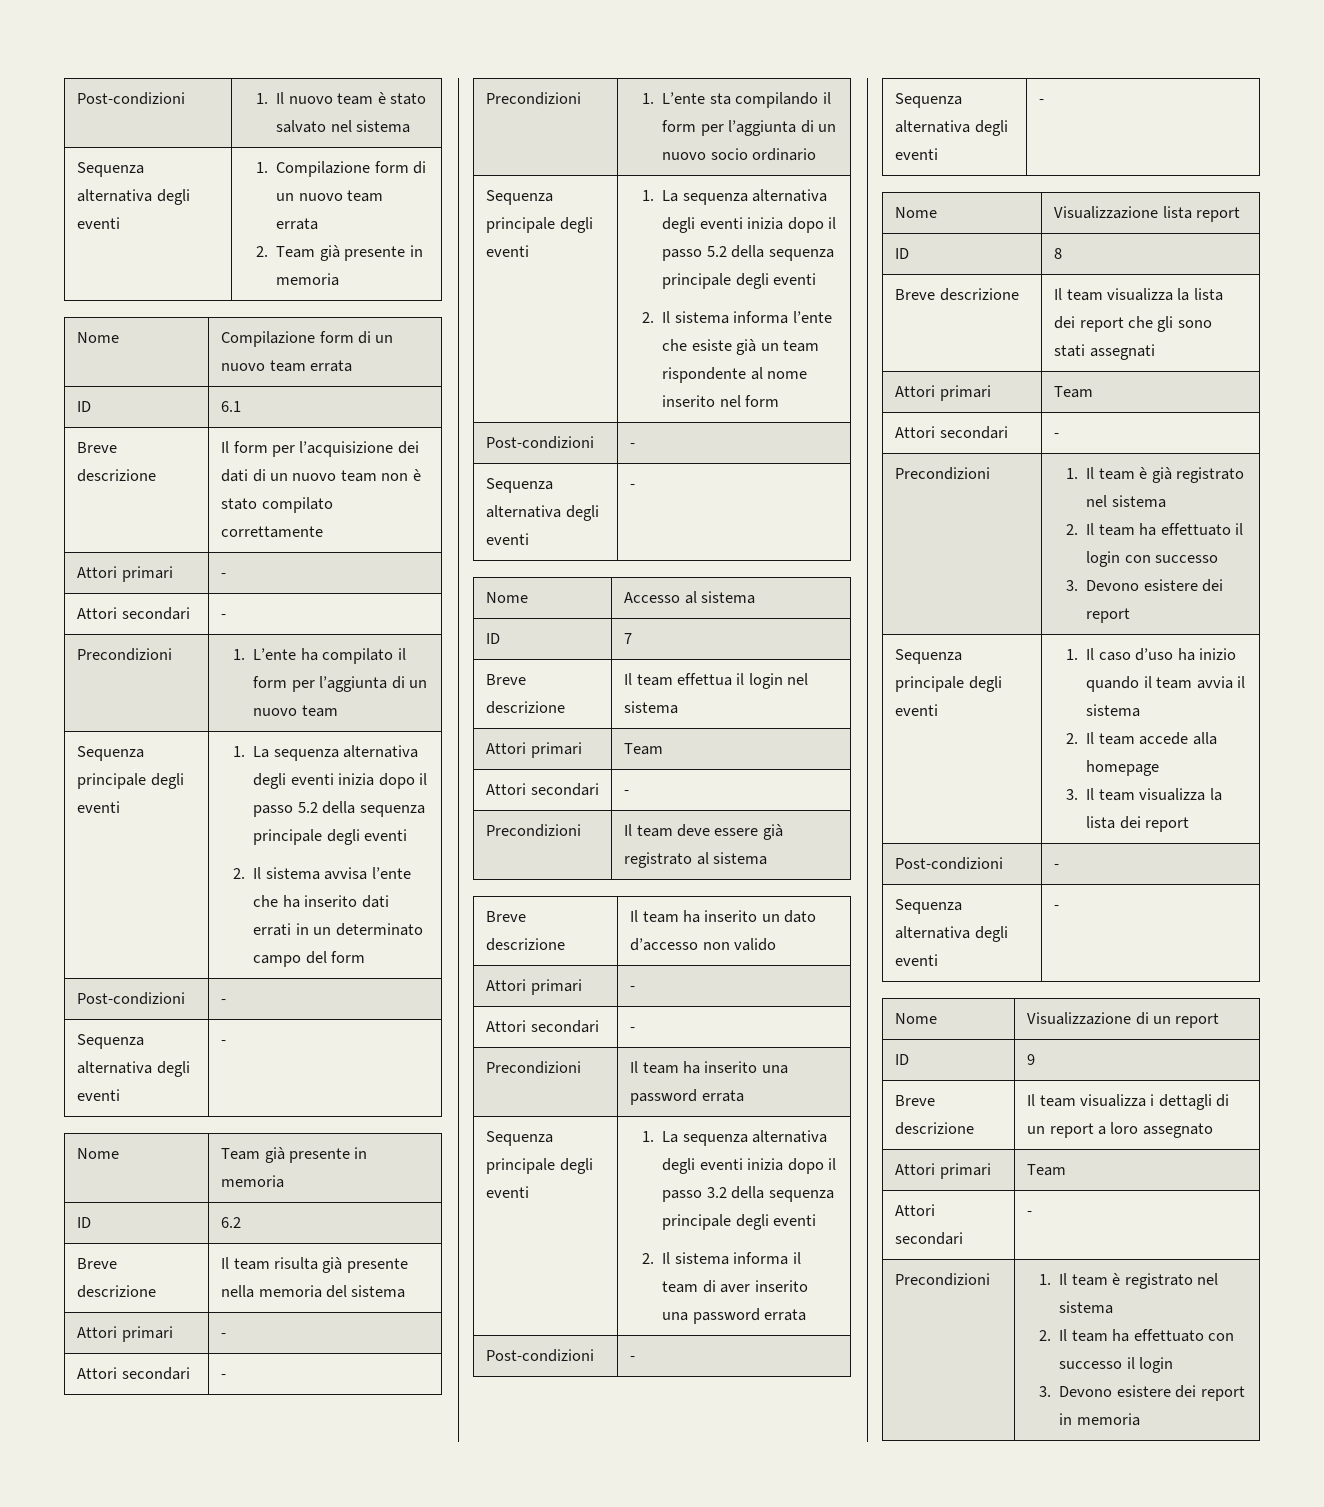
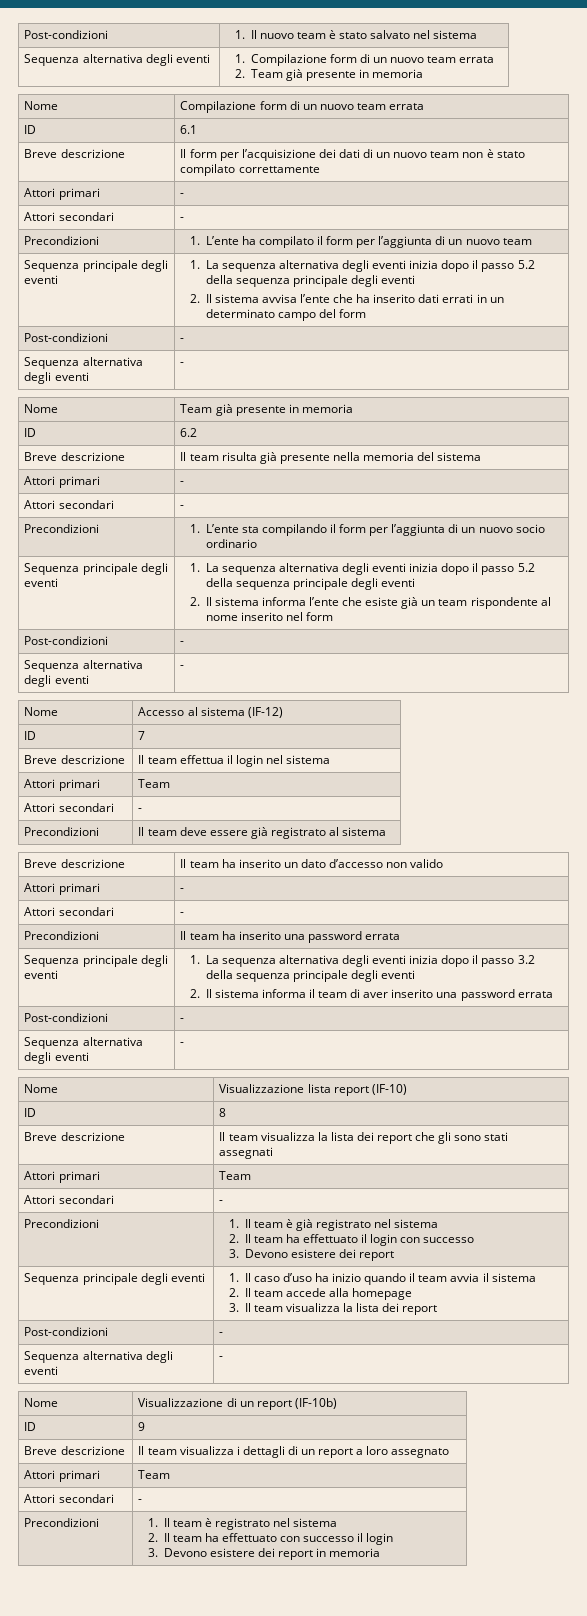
- Nome | Accesso al sistema
+ Nome | Accesso al sistema (IF-12)
- Nome | Visualizzazione lista report
+ Nome | Visualizzazione lista report (IF-10)
- Nome | Visualizzazione di un report
+ Nome | Visualizzazione di un report (IF-10b)

